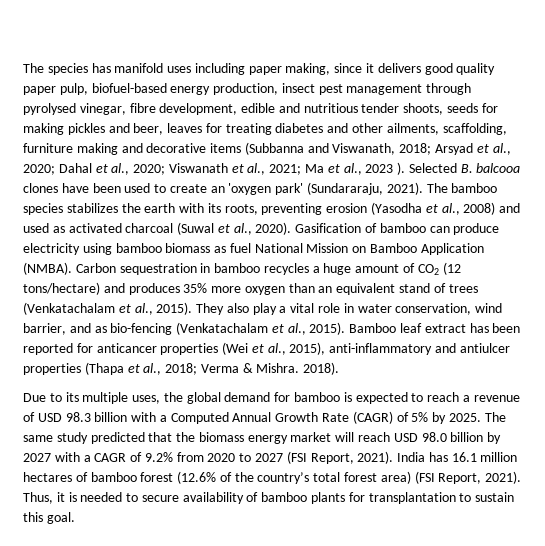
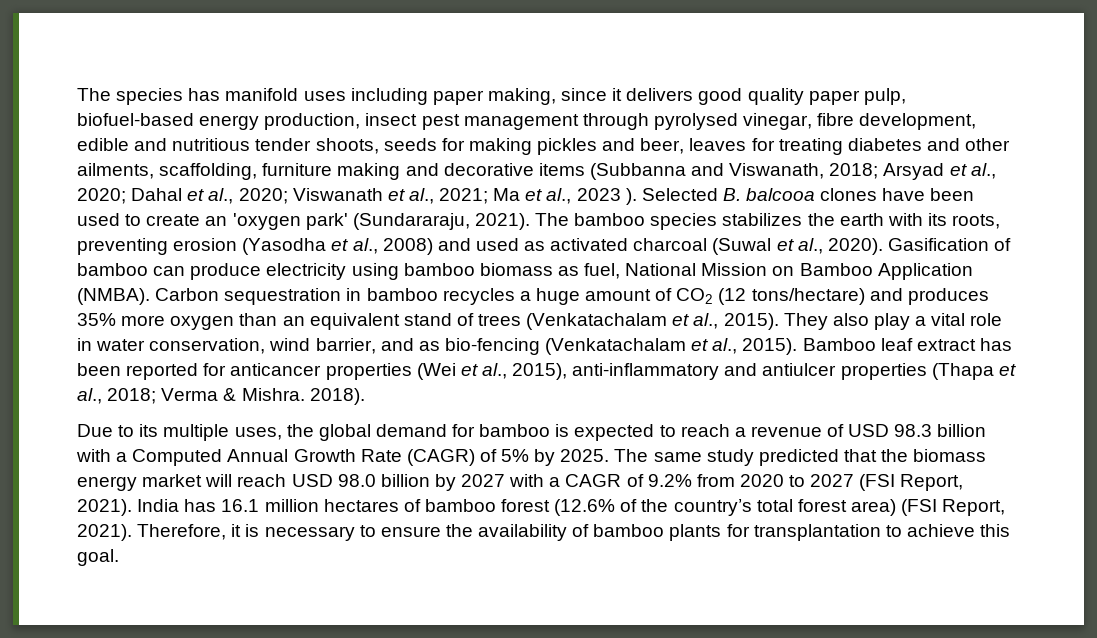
- Gasification of bamboo can produce electricity using bamboo biomass as fuel National Mission on Bamboo Application (NMBA).
+ Gasification of bamboo can produce electricity using bamboo biomass as fuel, National Mission on Bamboo Application (NMBA).
- Thus, it is needed to secure availability of bamboo plants for transplantation to sustain this goal.
+ Therefore, it is necessary to ensure the availability of bamboo plants for transplantation to achieve this goal.

